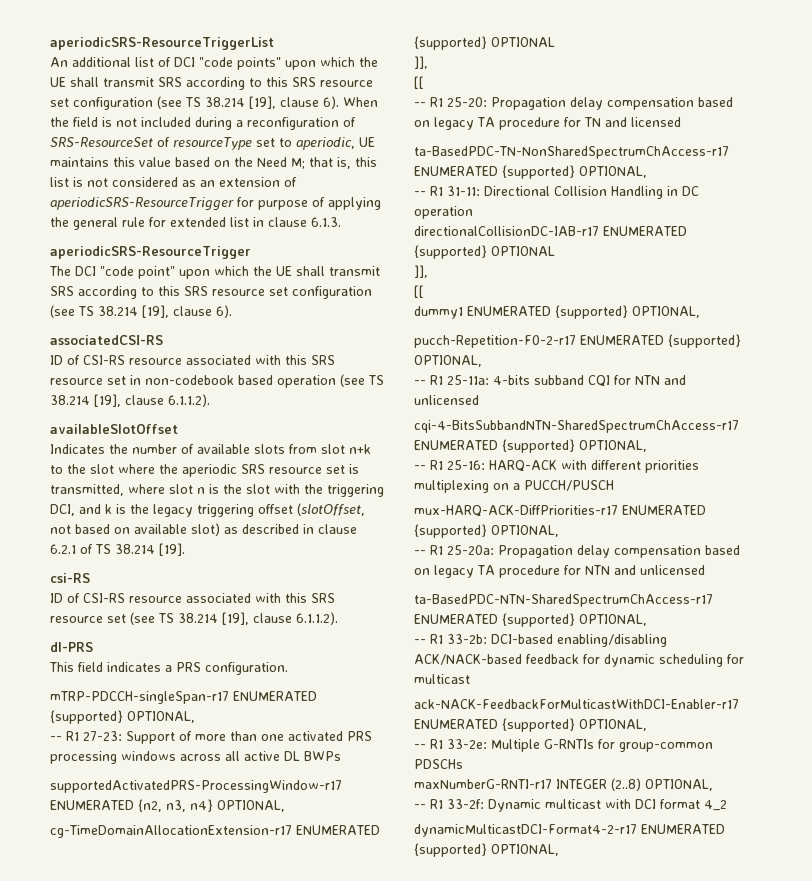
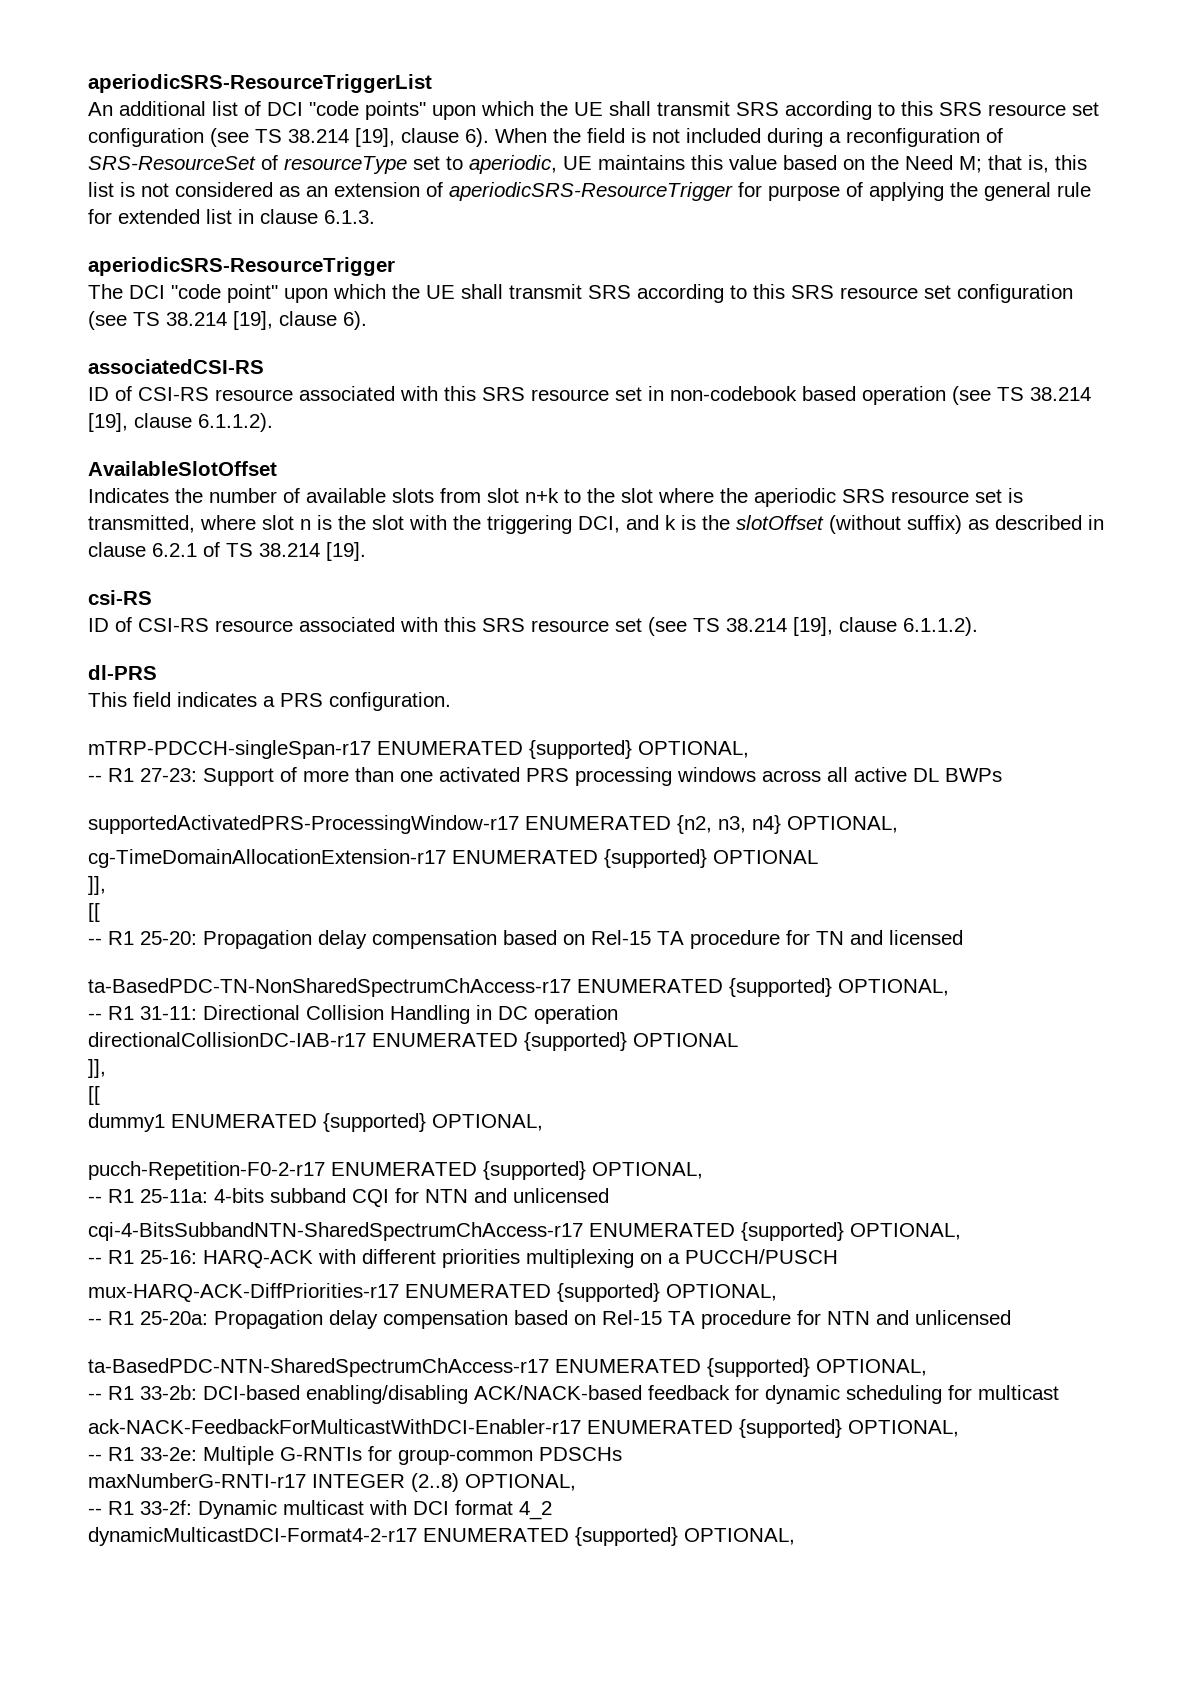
- availableSlotOffset
+ AvailableSlotOffset
- Indicates the number of available slots from slot n+k to the slot where the aperiodic SRS resource set is transmitted, where slot n is the slot with the triggering DCI, and k is the legacy triggering offset (slotOffset, not based on available slot) as described in clause 6.2.1 of TS 38.214 [19].
+ Indicates the number of available slots from slot n+k to the slot where the aperiodic SRS resource set is transmitted, where slot n is the slot with the triggering DCI, and k is the slotOffset (without suffix) as described in clause 6.2.1 of TS 38.214 [19].
- -- R1 25-20: Propagation delay compensation based on legacy TA procedure for TN and licensed
+ -- R1 25-20: Propagation delay compensation based on Rel-15 TA procedure for TN and licensed
- -- R1 25-20a: Propagation delay compensation based on legacy TA procedure for NTN and unlicensed
+ -- R1 25-20a: Propagation delay compensation based on Rel-15 TA procedure for NTN and unlicensed

